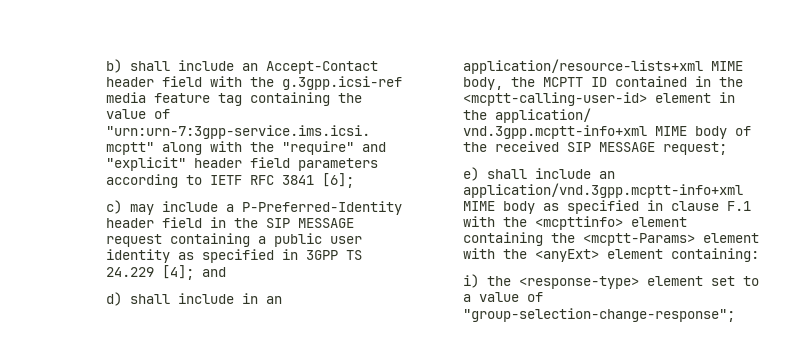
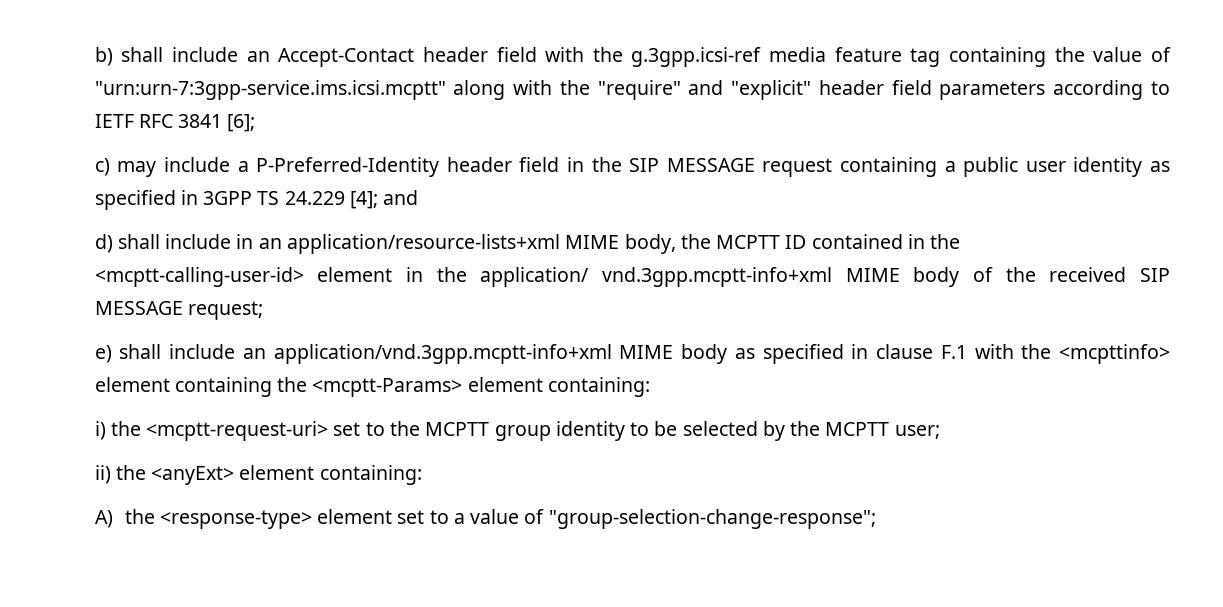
- e) shall include an application/vnd.3gpp.mcptt-info+xml MIME body as specified in clause F.1 with the <mcpttinfo> element containing the <mcptt-Params> element with the <anyExt> element containing:
+ e) shall include an application/vnd.3gpp.mcptt-info+xml MIME body as specified in clause F.1 with the <mcpttinfo> element containing the <mcptt-Params> element containing:
+ i) the <mcptt-request-uri> set to the MCPTT group identity to be selected by the MCPTT user;
+ ii) the <anyExt> element containing:
- i) the <response-type> element set to a value of "group-selection-change-response";
+ A) the <response-type> element set to a value of "group-selection-change-response";

